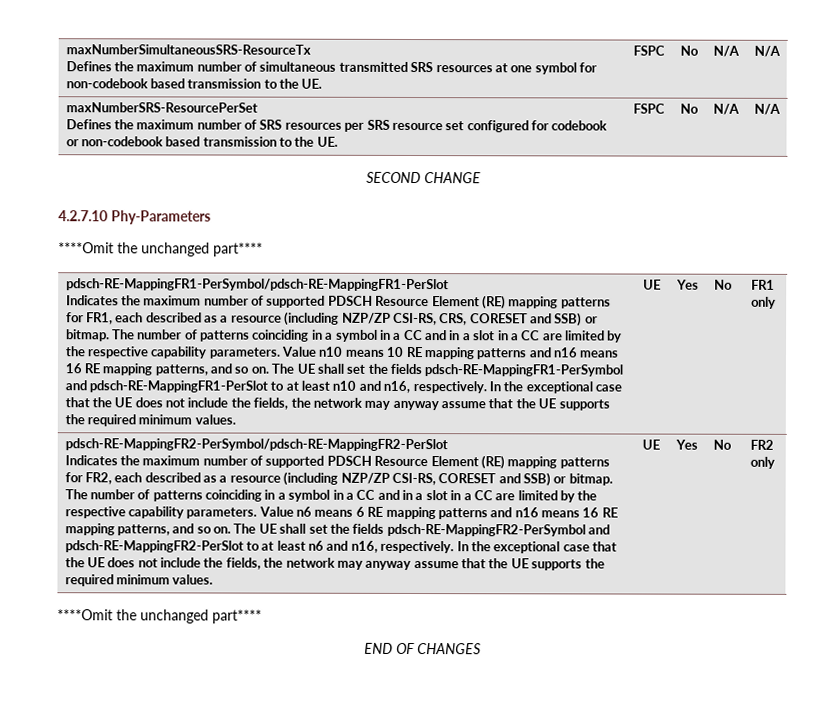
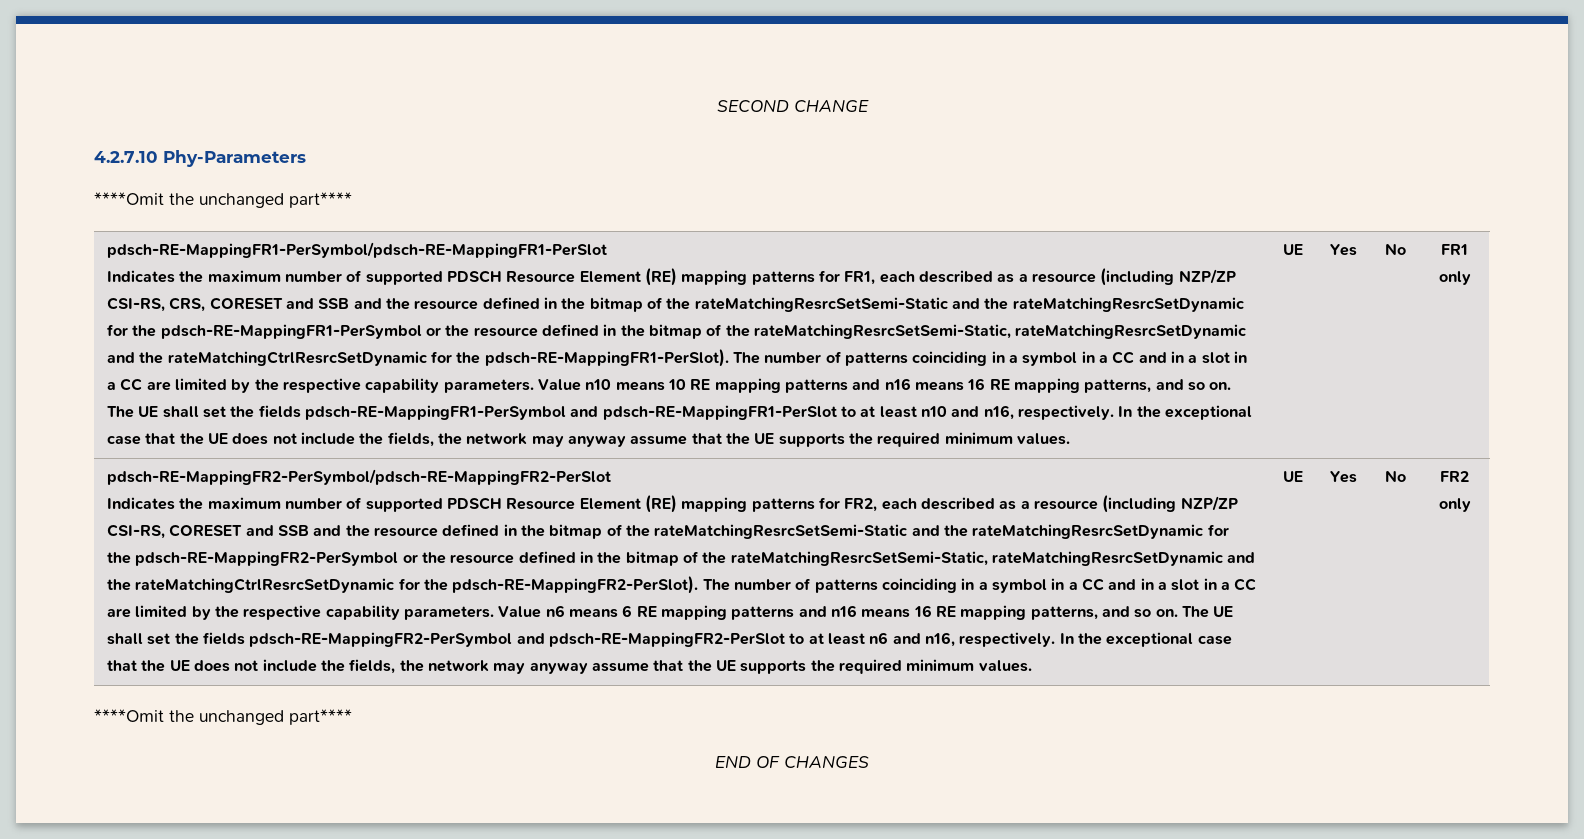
- maxNumberSimultaneousSRS-ResourceTx
- Defines the maximum number of simultaneous transmitted SRS resources at one symbol for non-codebook based transmission to the UE. | FSPC | No | N/A | N/A
- maxNumberSRS-ResourcePerSet
- Defines the maximum number of SRS resources per SRS resource set configured for codebook or non-codebook based transmission to the UE. | FSPC | No | N/A | N/A
- Indicates the maximum number of supported PDSCH Resource Element (RE) mapping patterns for FR1, each described as a resource (including NZP/ZP CSI-RS, CRS, CORESET and SSB) or bitmap.
+ Indicates the maximum number of supported PDSCH Resource Element (RE) mapping patterns for FR1, each described as a resource (including NZP/ZP CSI-RS, CRS, CORESET and SSB and the resource defined in the bitmap of the rateMatchingResrcSetSemi-Static and the rateMatchingResrcSetDynamic for the pdsch-RE-MappingFR1-PerSymbol or the resource defined in the bitmap of the rateMatchingResrcSetSemi-Static, rateMatchingResrcSetDynamic and the rateMatchingCtrlResrcSetDynamic for the pdsch-RE-MappingFR1-PerSlot).
- Indicates the maximum number of supported PDSCH Resource Element (RE) mapping patterns for FR2, each described as a resource (including NZP/ZP CSI-RS, CORESET and SSB) or bitmap.
+ Indicates the maximum number of supported PDSCH Resource Element (RE) mapping patterns for FR2, each described as a resource (including NZP/ZP CSI-RS, CORESET and SSB and the resource defined in the bitmap of the rateMatchingResrcSetSemi-Static and the rateMatchingResrcSetDynamic for the pdsch-RE-MappingFR2-PerSymbol or the resource defined in the bitmap of the rateMatchingResrcSetSemi-Static, rateMatchingResrcSetDynamic and the rateMatchingCtrlResrcSetDynamic for the pdsch-RE-MappingFR2-PerSlot).

